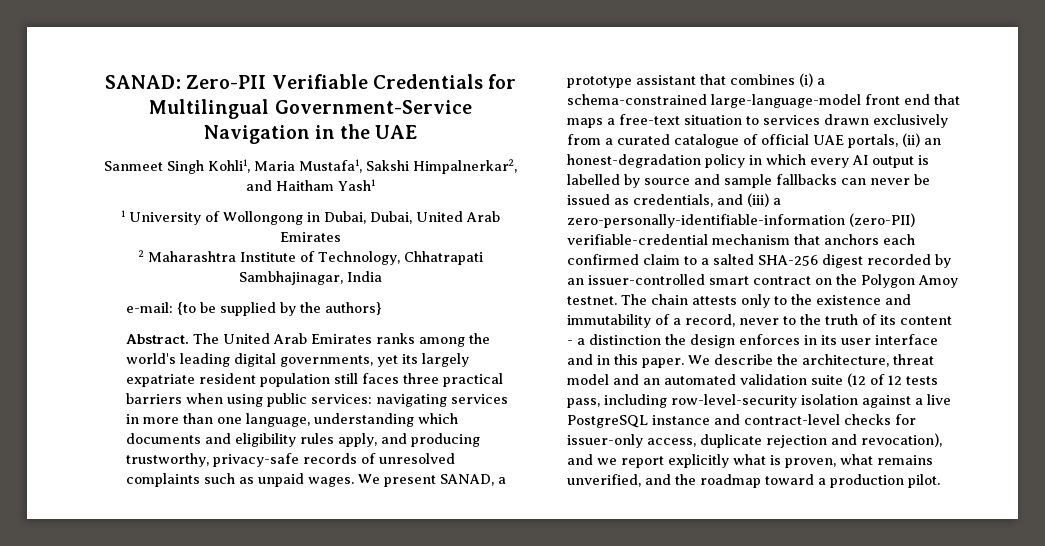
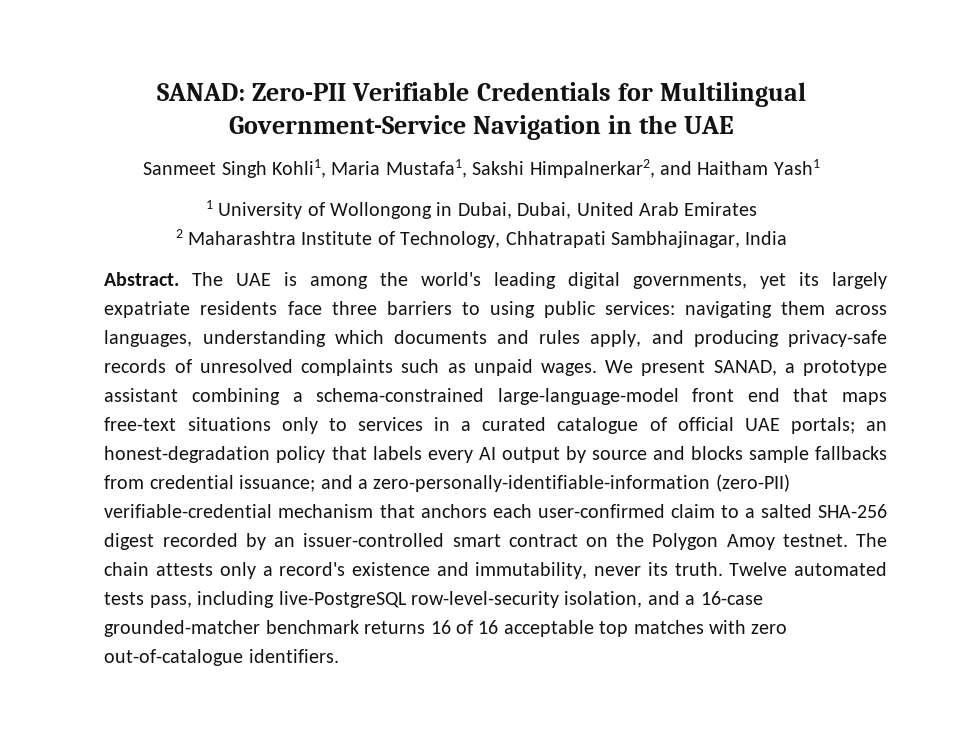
- e-mail: {to be supplied by the authors}
- Abstract. The United Arab Emirates ranks among the world's leading digital governments, yet its largely expatriate resident population still faces three practical barriers when using public services: navigating services in more than one language, understanding which documents and eligibility rules apply, and producing trustworthy, privacy-safe records of unresolved complaints such as unpaid wages.
+ Abstract. The UAE is among the world's leading digital governments, yet its largely expatriate residents face three barriers to using public services: navigating them across languages, understanding which documents and rules apply, and producing privacy-safe records of unresolved complaints such as unpaid wages.
- We present SANAD, a prototype assistant that combines (i) a schema-constrained large-language-model front end that maps a free-text situation to services drawn exclusively from a curated catalogue of official UAE portals, (ii) an honest-degradation policy in which every AI output is labelled by source and sample fallbacks can never be issued as credentials, and (iii) a zero-personally-identifiable-information (zero-PII) verifiable-credential mechanism that anchors each confirmed claim to a salted SHA-256 digest recorded by an issuer-controlled smart contract on the Polygon Amoy testnet.
+ We present SANAD, a prototype assistant combining a schema-constrained large-language-model front end that maps free-text situations only to services in a curated catalogue of official UAE portals; an honest-degradation policy that labels every AI output by source and blocks sample fallbacks from credential issuance; and a zero-personally-identifiable-information (zero-PII) verifiable-credential mechanism that anchors each user-confirmed claim to a salted SHA-256 digest recorded by an issuer-controlled smart contract on the Polygon Amoy testnet.
- The chain attests only to the existence and immutability of a record, never to the truth of its content - a distinction the design enforces in its user interface and in this paper. We describe the architecture, threat model and an automated validation suite (12 of 12 tests pass, including row-level-security isolation against a live PostgreSQL instance and contract-level checks for issuer-only access, duplicate rejection and revocation), and we report explicitly what is proven, what remains unverified, and the roadmap toward a production pilot.
+ The chain attests only a record's existence and immutability, never its truth. Twelve automated tests pass, including live-PostgreSQL row-level-security isolation, and a 16-case grounded-matcher benchmark returns 16 of 16 acceptable top matches with zero out-of-catalogue identifiers.

